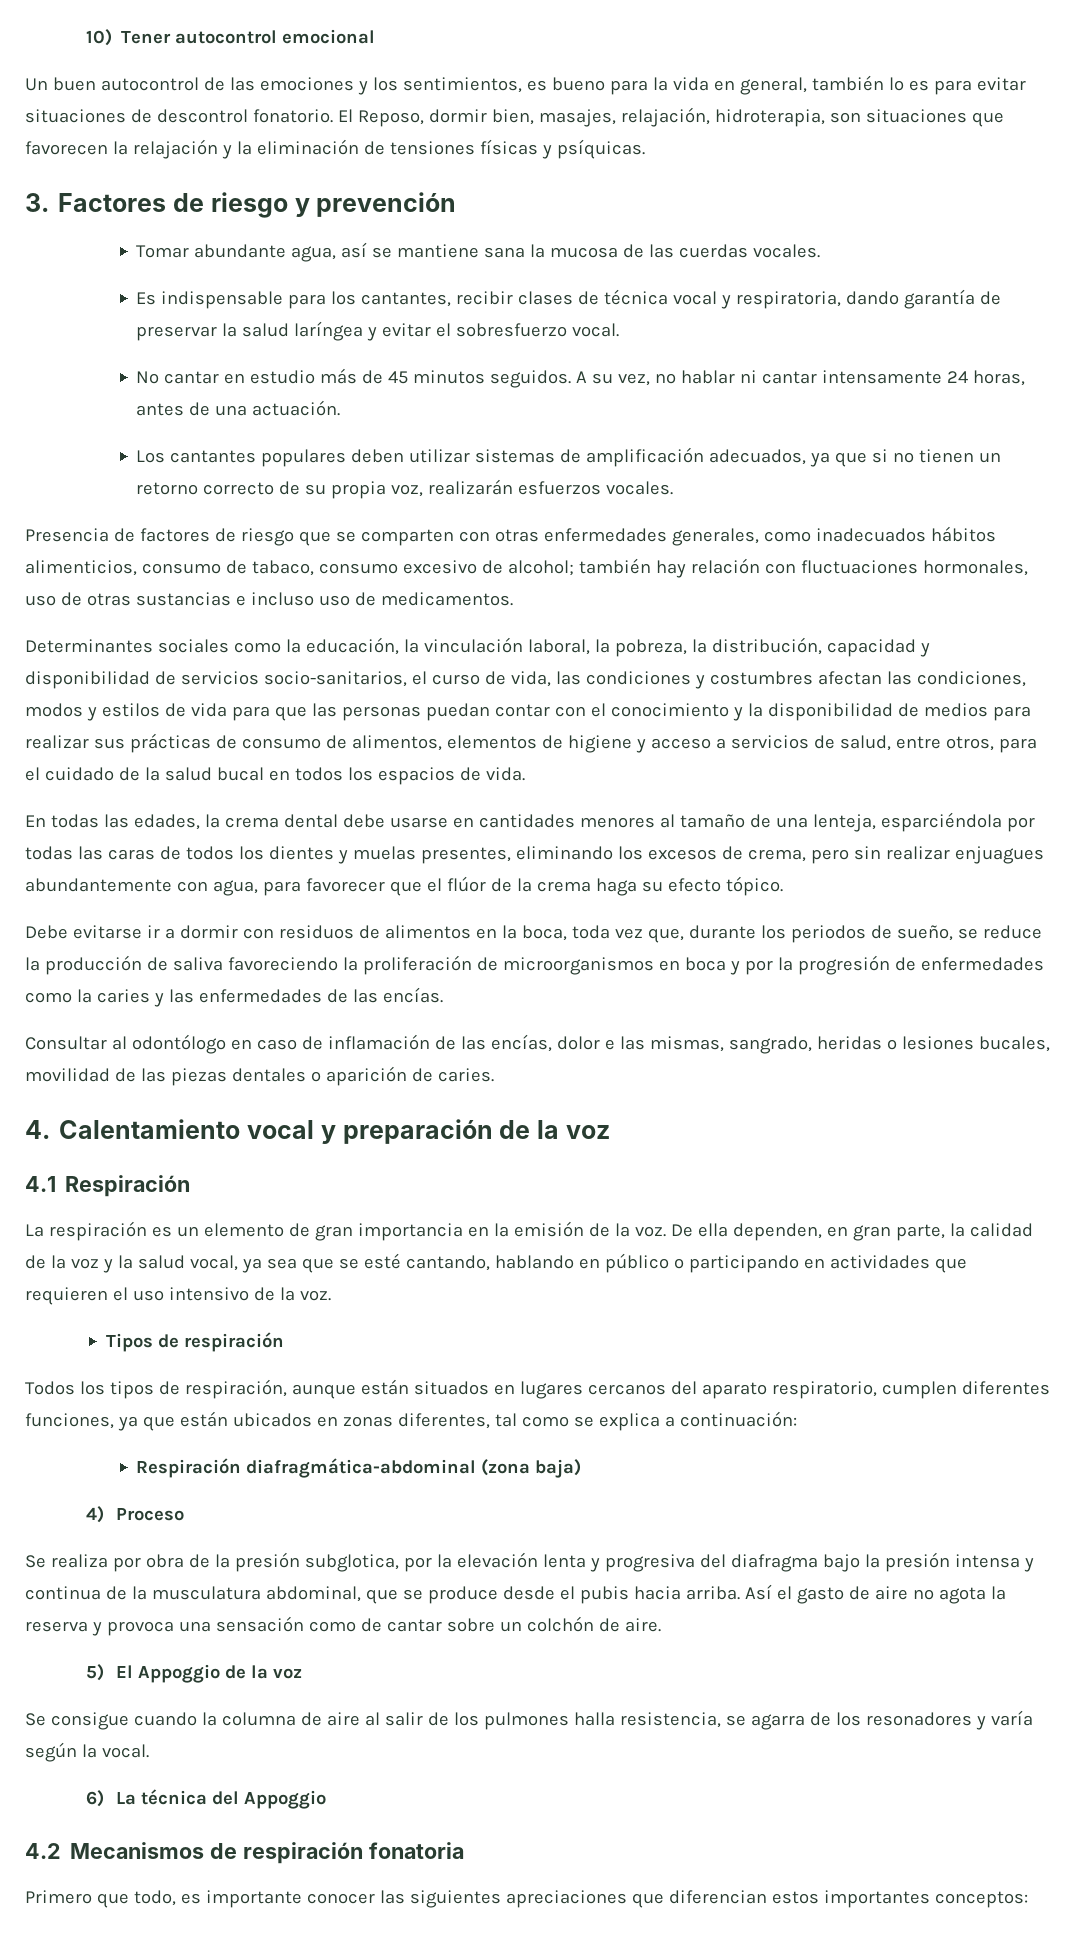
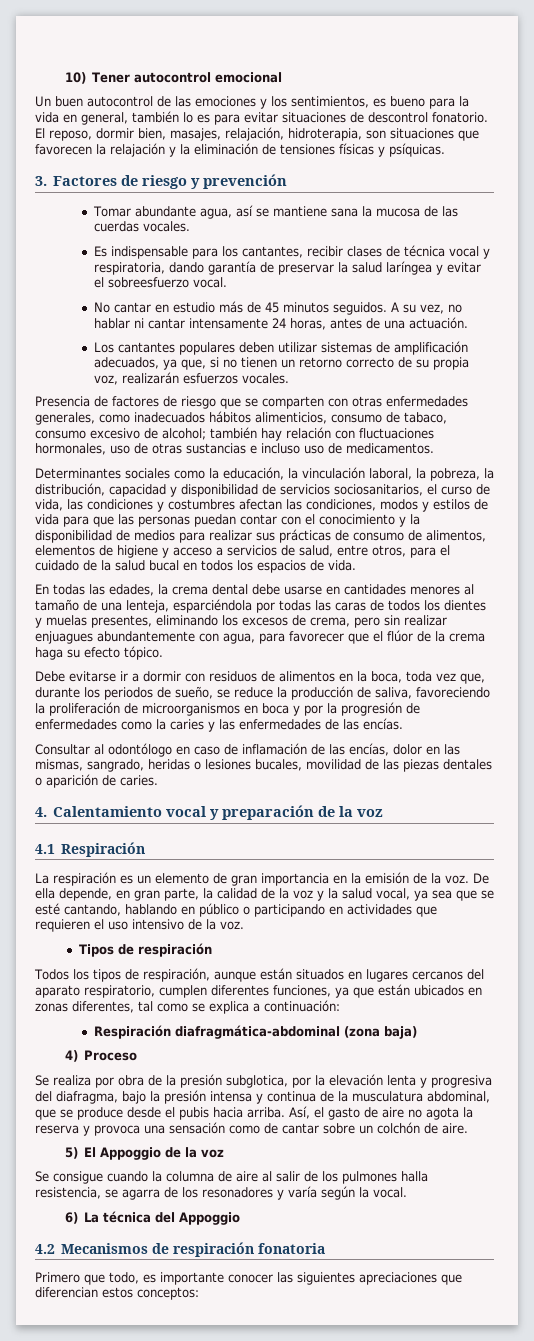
- El Reposo, dormir bien, masajes, relajación, hidroterapia, son situaciones que favorecen la relajación y la eliminación de tensiones físicas y psíquicas.
+ El reposo, dormir bien, masajes, relajación, hidroterapia, son situaciones que favorecen la relajación y la eliminación de tensiones físicas y psíquicas.
- Es indispensable para los cantantes, recibir clases de técnica vocal y respiratoria, dando garantía de preservar la salud laríngea y evitar el sobresfuerzo vocal.
+ Es indispensable para los cantantes, recibir clases de técnica vocal y respiratoria, dando garantía de preservar la salud laríngea y evitar el sobreesfuerzo vocal.
- Los cantantes populares deben utilizar sistemas de amplificación adecuados, ya que si no tienen un retorno correcto de su propia voz, realizarán esfuerzos vocales.
+ Los cantantes populares deben utilizar sistemas de amplificación adecuados, ya que, si no tienen un retorno correcto de su propia voz, realizarán esfuerzos vocales.
- Determinantes sociales como la educación, la vinculación laboral, la pobreza, la distribución, capacidad y disponibilidad de servicios socio-sanitarios, el curso de vida, las condiciones y costumbres afectan las condiciones, modos y estilos de vida para que las personas puedan contar con el conocimiento y la disponibilidad de medios para realizar sus prácticas de consumo de alimentos, elementos de higiene y acceso a servicios de salud, entre otros, para el cuidado de la salud bucal en todos los espacios de vida.
+ Determinantes sociales como la educación, la vinculación laboral, la pobreza, la distribución, capacidad y disponibilidad de servicios sociosanitarios, el curso de vida, las condiciones y costumbres afectan las condiciones, modos y estilos de vida para que las personas puedan contar con el conocimiento y la disponibilidad de medios para realizar sus prácticas de consumo de alimentos, elementos de higiene y acceso a servicios de salud, entre otros, para el cuidado de la salud bucal en todos los espacios de vida.
- Debe evitarse ir a dormir con residuos de alimentos en la boca, toda vez que, durante los periodos de sueño, se reduce la producción de saliva favoreciendo la proliferación de microorganismos en boca y por la progresión de enfermedades como la caries y las enfermedades de las encías.
+ Debe evitarse ir a dormir con residuos de alimentos en la boca, toda vez que, durante los periodos de sueño, se reduce la producción de saliva, favoreciendo la proliferación de microorganismos en boca y por la progresión de enfermedades como la caries y las enfermedades de las encías.
- Consultar al odontólogo en caso de inflamación de las encías, dolor e las mismas, sangrado, heridas o lesiones bucales, movilidad de las piezas dentales o aparición de caries.
+ Consultar al odontólogo en caso de inflamación de las encías, dolor en las mismas, sangrado, heridas o lesiones bucales, movilidad de las piezas dentales o aparición de caries.
- De ella dependen, en gran parte, la calidad de la voz y la salud vocal, ya sea que se esté cantando, hablando en público o participando en actividades que requieren el uso intensivo de la voz.
+ De ella depende, en gran parte, la calidad de la voz y la salud vocal, ya sea que se esté cantando, hablando en público o participando en actividades que requieren el uso intensivo de la voz.
- Se realiza por obra de la presión subglotica, por la elevación lenta y progresiva del diafragma bajo la presión intensa y continua de la musculatura abdominal, que se produce desde el pubis hacia arriba.
+ Se realiza por obra de la presión subglotica, por la elevación lenta y progresiva del diafragma, bajo la presión intensa y continua de la musculatura abdominal, que se produce desde el pubis hacia arriba.
- Así el gasto de aire no agota la reserva y provoca una sensación como de cantar sobre un colchón de aire.
+ Así, el gasto de aire no agota la reserva y provoca una sensación como de cantar sobre un colchón de aire.
- Primero que todo, es importante conocer las siguientes apreciaciones que diferencian estos importantes conceptos:
+ Primero que todo, es importante conocer las siguientes apreciaciones que diferencian estos conceptos:

